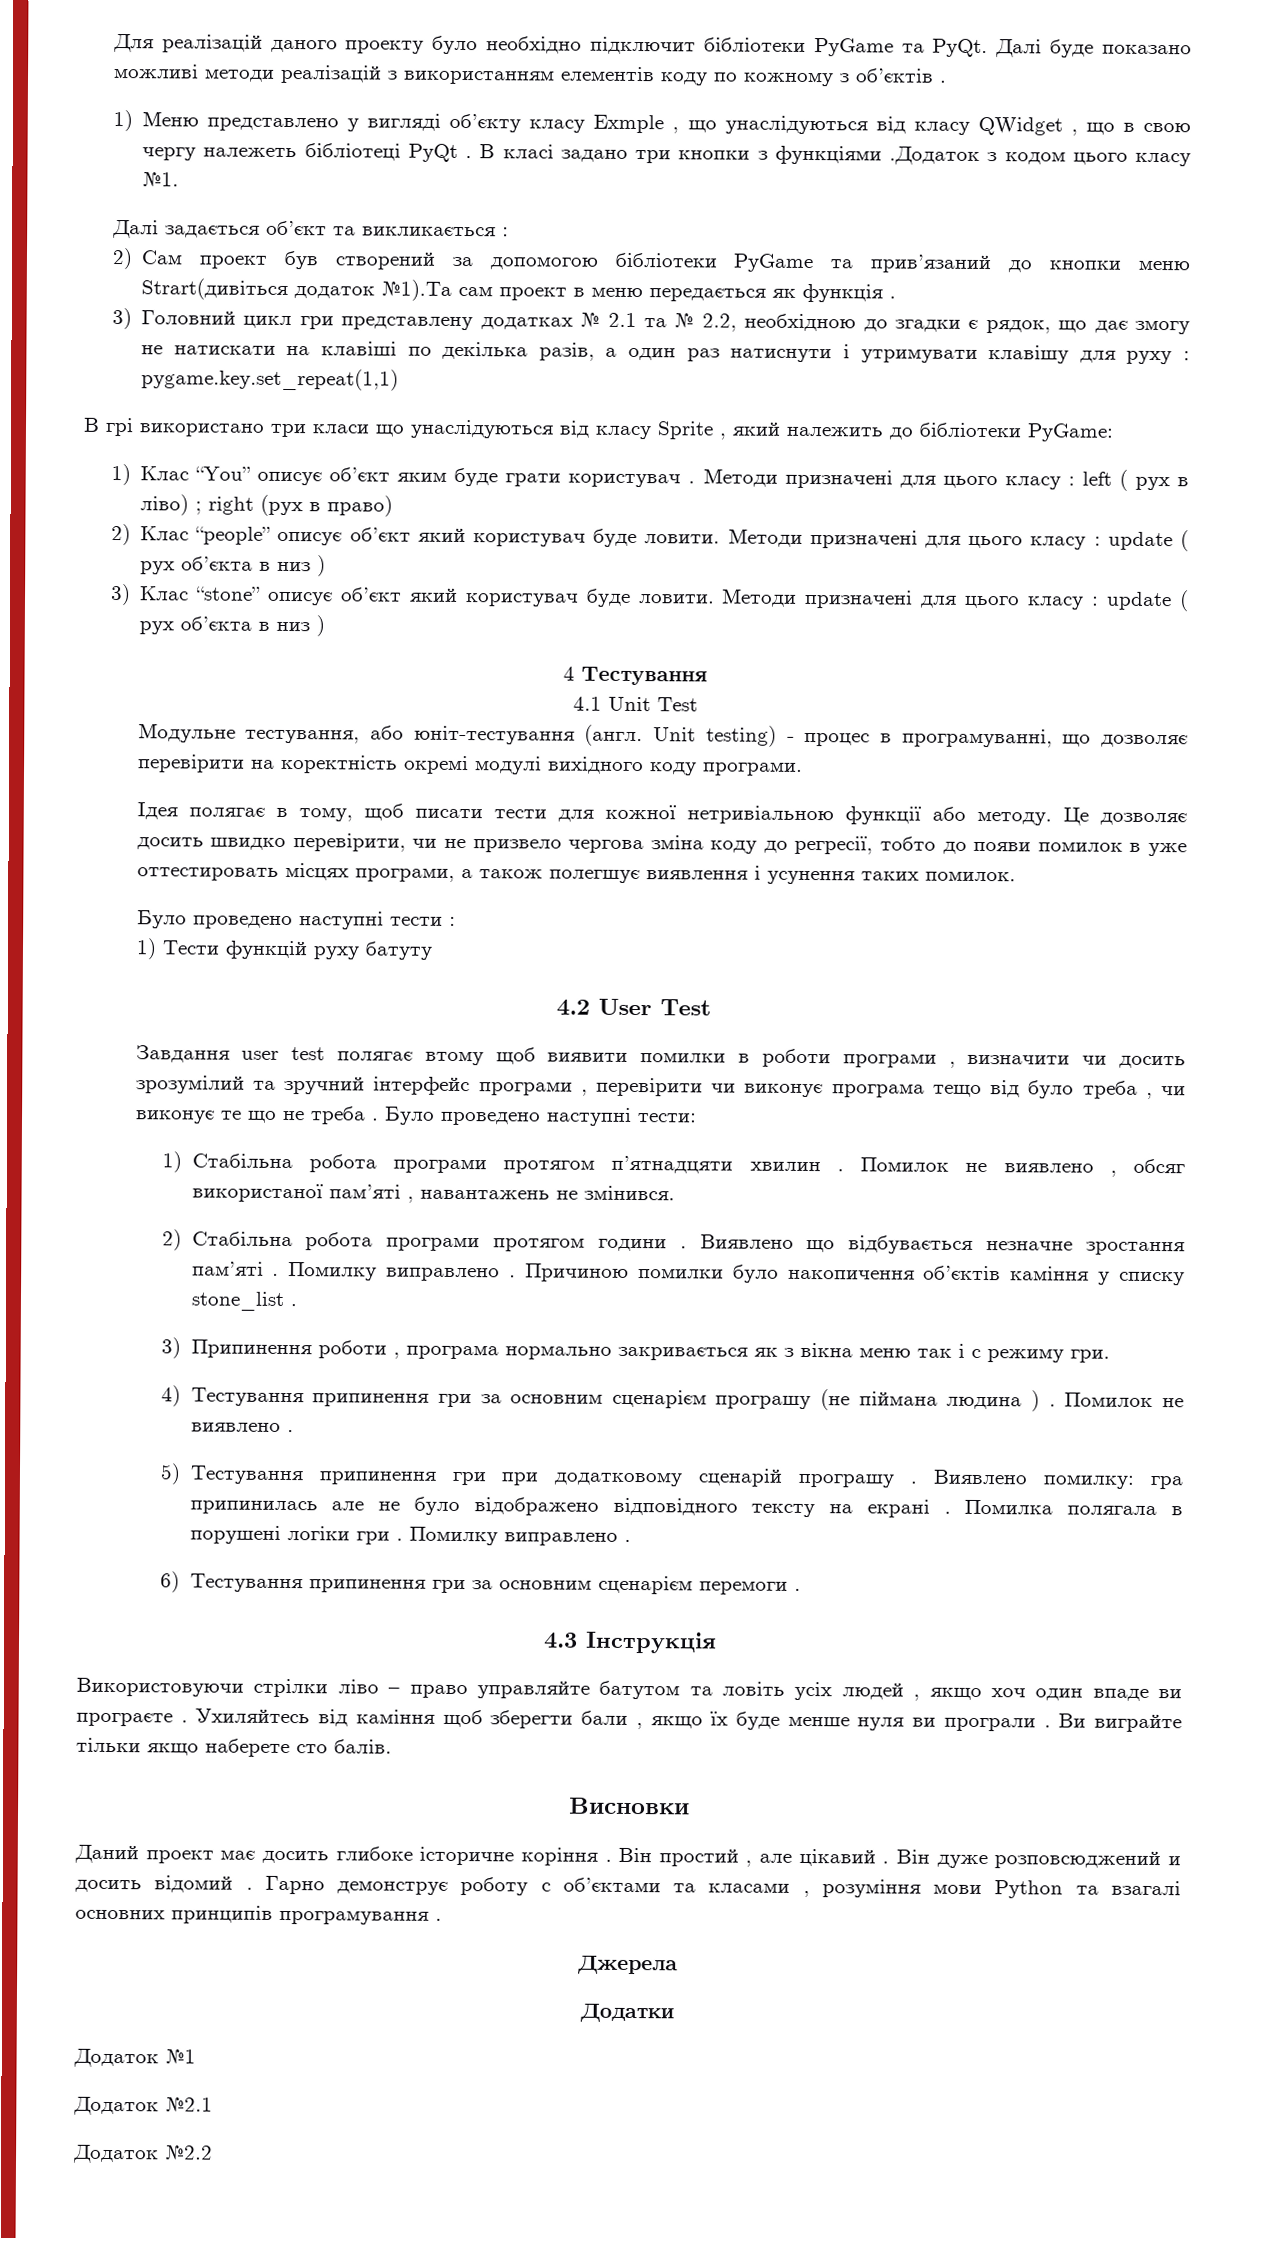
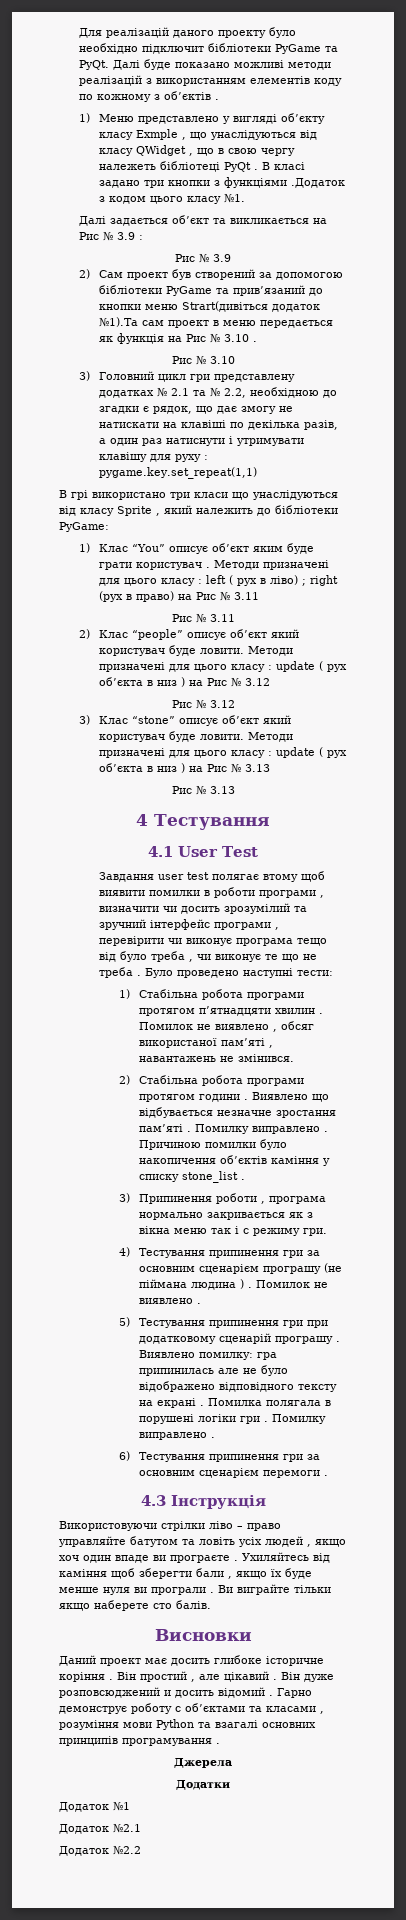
- Далі задається об’єкт та викликається :
+ Далі задається об’єкт та викликається на Рис № 3.9 :
+ Рис № 3.9
- 2) Сам проект був створений за допомогою бібліотеки PyGame та прив’язаний до кнопки меню Strart(дивіться додаток №1).Та сам проект в меню передається як функція .
+ 2) Сам проект був створений за допомогою бібліотеки PyGame та прив’язаний до кнопки меню Strart(дивіться додаток №1).Та сам проект в меню передається як функція на Рис № 3.10 .
+ Рис № 3.10
- Методи призначені для цього класу : left ( рух в ліво) ; right (рух в право)
+ Методи призначені для цього класу : left ( рух в ліво) ; right (рух в право) на Рис № 3.11
+ Рис № 3.11
- 2) Клас “people” описує об’єкт який користувач буде ловити. Методи призначені для цього класу : update ( рух об’єкта в низ )
+ 2) Клас “people” описує об’єкт який користувач буде ловити. Методи призначені для цього класу : update ( рух об’єкта в низ ) на Рис № 3.12
+ Рис № 3.12
- 3) Клас “stone” описує об’єкт який користувач буде ловити. Методи призначені для цього класу : update ( рух об’єкта в низ )
+ 3) Клас “stone” описує об’єкт який користувач буде ловити. Методи призначені для цього класу : update ( рух об’єкта в низ ) на Рис № 3.13
+ Рис № 3.13
  4 Тестування
- 4.1 Unit Test
- Модульне тестування, або юніт-тестування (англ. Unit testing) - процес в програмуванні, що дозволяє перевірити на коректність окремі модулі вихідного коду програми.
- Ідея полягає в тому, щоб писати тести для кожної нетривіальною функції або методу. Це дозволяє досить швидко перевірити, чи не призвело чергова зміна коду до регресії, тобто до появи помилок в уже оттестировать місцях програми, а також полегшує виявлення і усунення таких помилок.
- Було проведено наступні тести :
- 1) Тести функцій руху батуту
- 4.2 User Test
+ 4.1 User Test

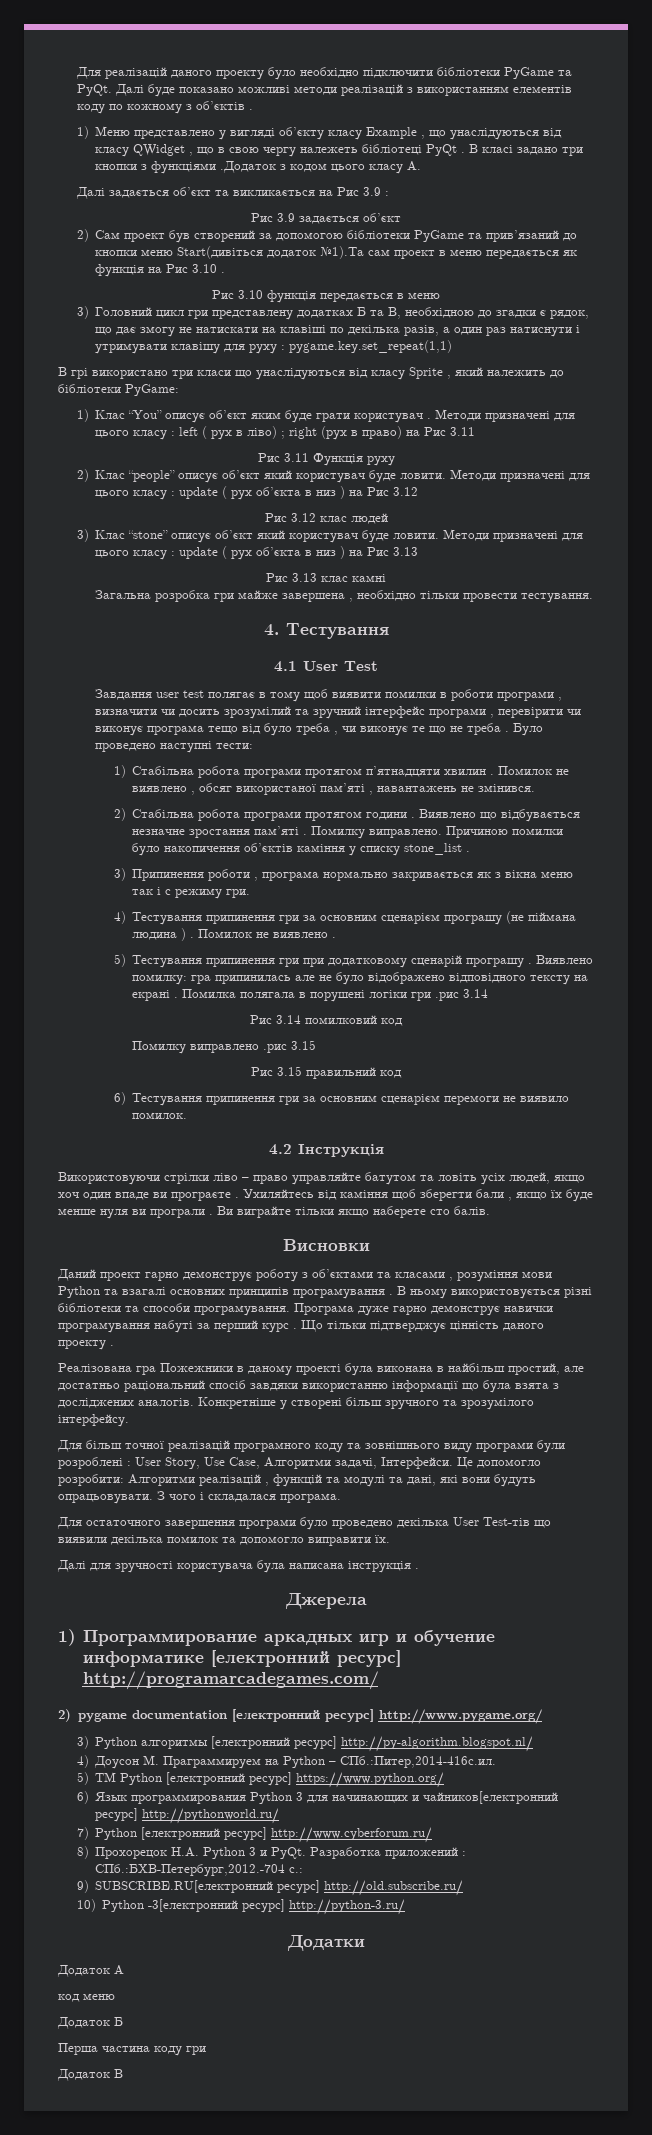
- Для реалізацій даного проекту було необхідно підключит бібліотеки PyGame та PyQt.
+ Для реалізацій даного проекту було необхідно підключити бібліотеки PyGame та PyQt.
- 1) Меню представлено у вигляді об’єкту класу Exmple , що унаслідуються від класу QWidget , що в свою чергу належеть бібліотеці PyQt .
+ 1) Меню представлено у вигляді об’єкту класу Example , що унаслідуються від класу QWidget , що в свою чергу належеть бібліотеці PyQt .
- В класі задано три кнопки з функціями .Додаток з кодом цього класу №1.
+ В класі задано три кнопки з функціями .Додаток з кодом цього класу А.
- Далі задається об’єкт та викликається на Рис № 3.9 :
- Рис № 3.9
+ Далі задається об’єкт та викликається на Рис 3.9 :
+ Рис 3.9 задається об’єкт
- 2) Сам проект був створений за допомогою бібліотеки PyGame та прив’язаний до кнопки меню Strart(дивіться додаток №1).Та сам проект в меню передається як функція на Рис № 3.10 .
- Рис № 3.10
+ 2) Сам проект був створений за допомогою бібліотеки PyGame та прив’язаний до кнопки меню Start(дивіться додаток №1).Та сам проект в меню передається як функція на Рис 3.10 .
+ Рис 3.10 функція передається в меню
- 3) Головний цикл гри представлену додатках № 2.1 та № 2.2, необхідною до згадки є рядок, що дає змогу не натискати на клавіші по декілька разів, а один раз натиснути і утримувати клавішу для руху : pygame.key.set_repeat(1,1)
+ 3) Головний цикл гри представлену додатках Б та В, необхідною до згадки є рядок, що дає змогу не натискати на клавіші по декілька разів, а один раз натиснути і утримувати клавішу для руху : pygame.key.set_repeat(1,1)
- Методи призначені для цього класу : left ( рух в ліво) ; right (рух в право) на Рис № 3.11
- Рис № 3.11
+ Методи призначені для цього класу : left ( рух в ліво) ; right (рух в право) на Рис 3.11
+ Рис 3.11 Функція руху
- Методи призначені для цього класу : update ( рух об’єкта в низ ) на Рис № 3.12
- Рис № 3.12
+ Методи призначені для цього класу : update ( рух об’єкта в низ ) на Рис 3.12
+ Рис 3.12 клас людей
- Методи призначені для цього класу : update ( рух об’єкта в низ ) на Рис № 3.13
- Рис № 3.13
- 4 Тестування
+ Методи призначені для цього класу : update ( рух об’єкта в низ ) на Рис 3.13
+ Рис 3.13 клас камні
+ Загальна розробка гри майже завершена , необхідно тільки провести тестування.
+ 4. Тестування
- Завдання user test полягає втому щоб виявити помилки в роботи програми , визначити чи досить зрозумілий та зручний інтерфейс програми , перевірити чи виконує програма тещо від було треба , чи виконує те що не треба .
+ Завдання user test полягає в тому щоб виявити помилки в роботи програми , визначити чи досить зрозумілий та зручний інтерфейс програми , перевірити чи виконує програма тещо від було треба , чи виконує те що не треба .
- Виявлено що відбувається незначне зростання пам’яті . Помилку виправлено .
+ Виявлено що відбувається незначне зростання пам’яті . Помилку виправлено.
- Помилка полягала в порушені логіки гри . Помилку виправлено .
+ Помилка полягала в порушені логіки гри .рис 3.14
+ Рис 3.14 помилковий код
+ Помилку виправлено .рис 3.15
+ Рис 3.15 правильний код
- 6) Тестування припинення гри за основним сценарієм перемоги .
- 4.3 Інструкція
+ 6) Тестування припинення гри за основним сценарієм перемоги не виявило помилок.
+ 4.2 Інструкція
- Використовуючи стрілки ліво – право управляйте батутом та ловіть усіх людей , якщо хоч один впаде ви програєте .
+ Використовуючи стрілки ліво – право управляйте батутом та ловіть усіх людей, якщо хоч один впаде ви програєте .
- Даний проект має досить глибоке історичне коріння . Він простий , але цікавий . Він дуже розповсюджений и досить відомий . Гарно демонструє роботу с об’єктами та класами , розуміння мови Python та взагалі основних принципів програмування .
+ Даний проект гарно демонструє роботу з об’єктами та класами , розуміння мови Python та взагалі основних принципів програмування . В ньому використовується різні бібліотеки та способи програмування. Програма дуже гарно демонструє навички програмування набуті за перший курс . Що тільки підтверджує цінність даного проекту .
+ Реалізована гра Пожежники в даному проекті була виконана в найбільш простий, але достатньо раціональний спосіб завдяки використанню інформації що була взята з досліджених аналогів. Конкретніше у створені більш зручного та зрозумілого інтерфейсу.
+ Для більш точної реалізацій програмного коду та зовнішнього виду програми були розроблені : User Story, Use Case, Алгоритми задачі, Інтерфейси. Це допомогло розробити: Алгоритми реалізацій , функцій та модулі та дані, які вони будуть опрацьовувати. З чого і складалася програма.
+ Для остаточного завершення програми було проведено декілька User Test-тів що виявили декілька помилок та допомогло виправити їх.
+ Далі для зручності користувача була написана інструкція .
  Джерела
+ 1) Программирование аркадных игр и обучение информатике [електронний ресурс] http://programarcadegames.com/
+ 2) pygame documentation [електронний ресурс] http://www.pygame.org/
+ 3) Python алгоритмы [електронний ресурс] http://py-algorithm.blogspot.nl/
+ 4) Доусон М. Праграммируем на Python – СПб.:Питер,2014-416с.ил.
+ 5) TM Python [електронний ресурс] https://www.python.org/
+ 6) Язык программирования Python 3 для начинающих и чайников[електронний ресурс] http://pythonworld.ru/
+ 7) Python [електронний ресурс] http://www.cyberforum.ru/
+ 8) Прохорецок Н.А. Python 3 и PyQt. Разработка приложений : СПб.:БХВ-Петербург,2012.-704 с.:
+ 9) SUBSCRIBE.RU[електронний ресурс] http://old.subscribe.ru/
+ 10) Python -3[електронний ресурс] http://python-3.ru/
  Додатки
- Додаток №1
- Додаток №2.1
- Додаток №2.2
+ Додаток А
+ код меню
+ Додаток Б
+ Перша частина коду гри
+ Додаток В

